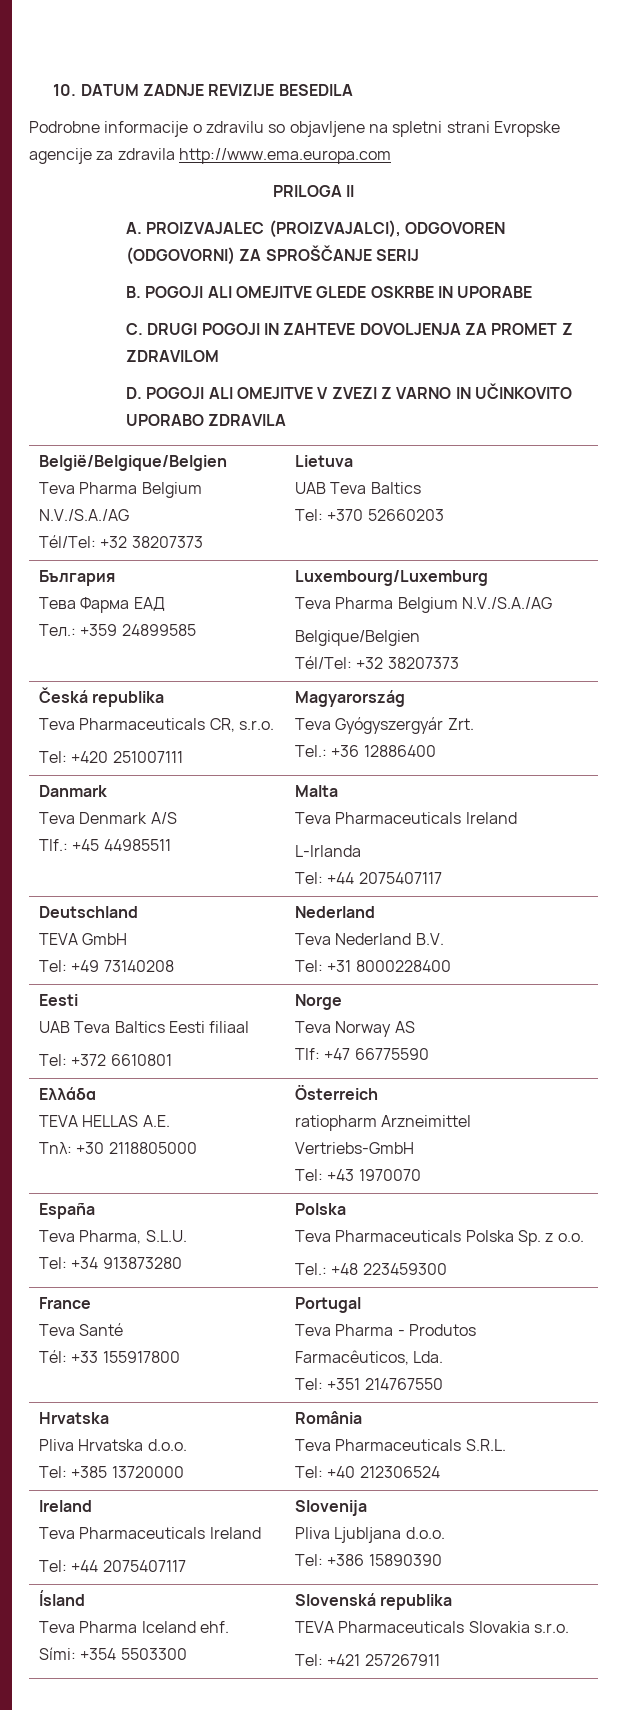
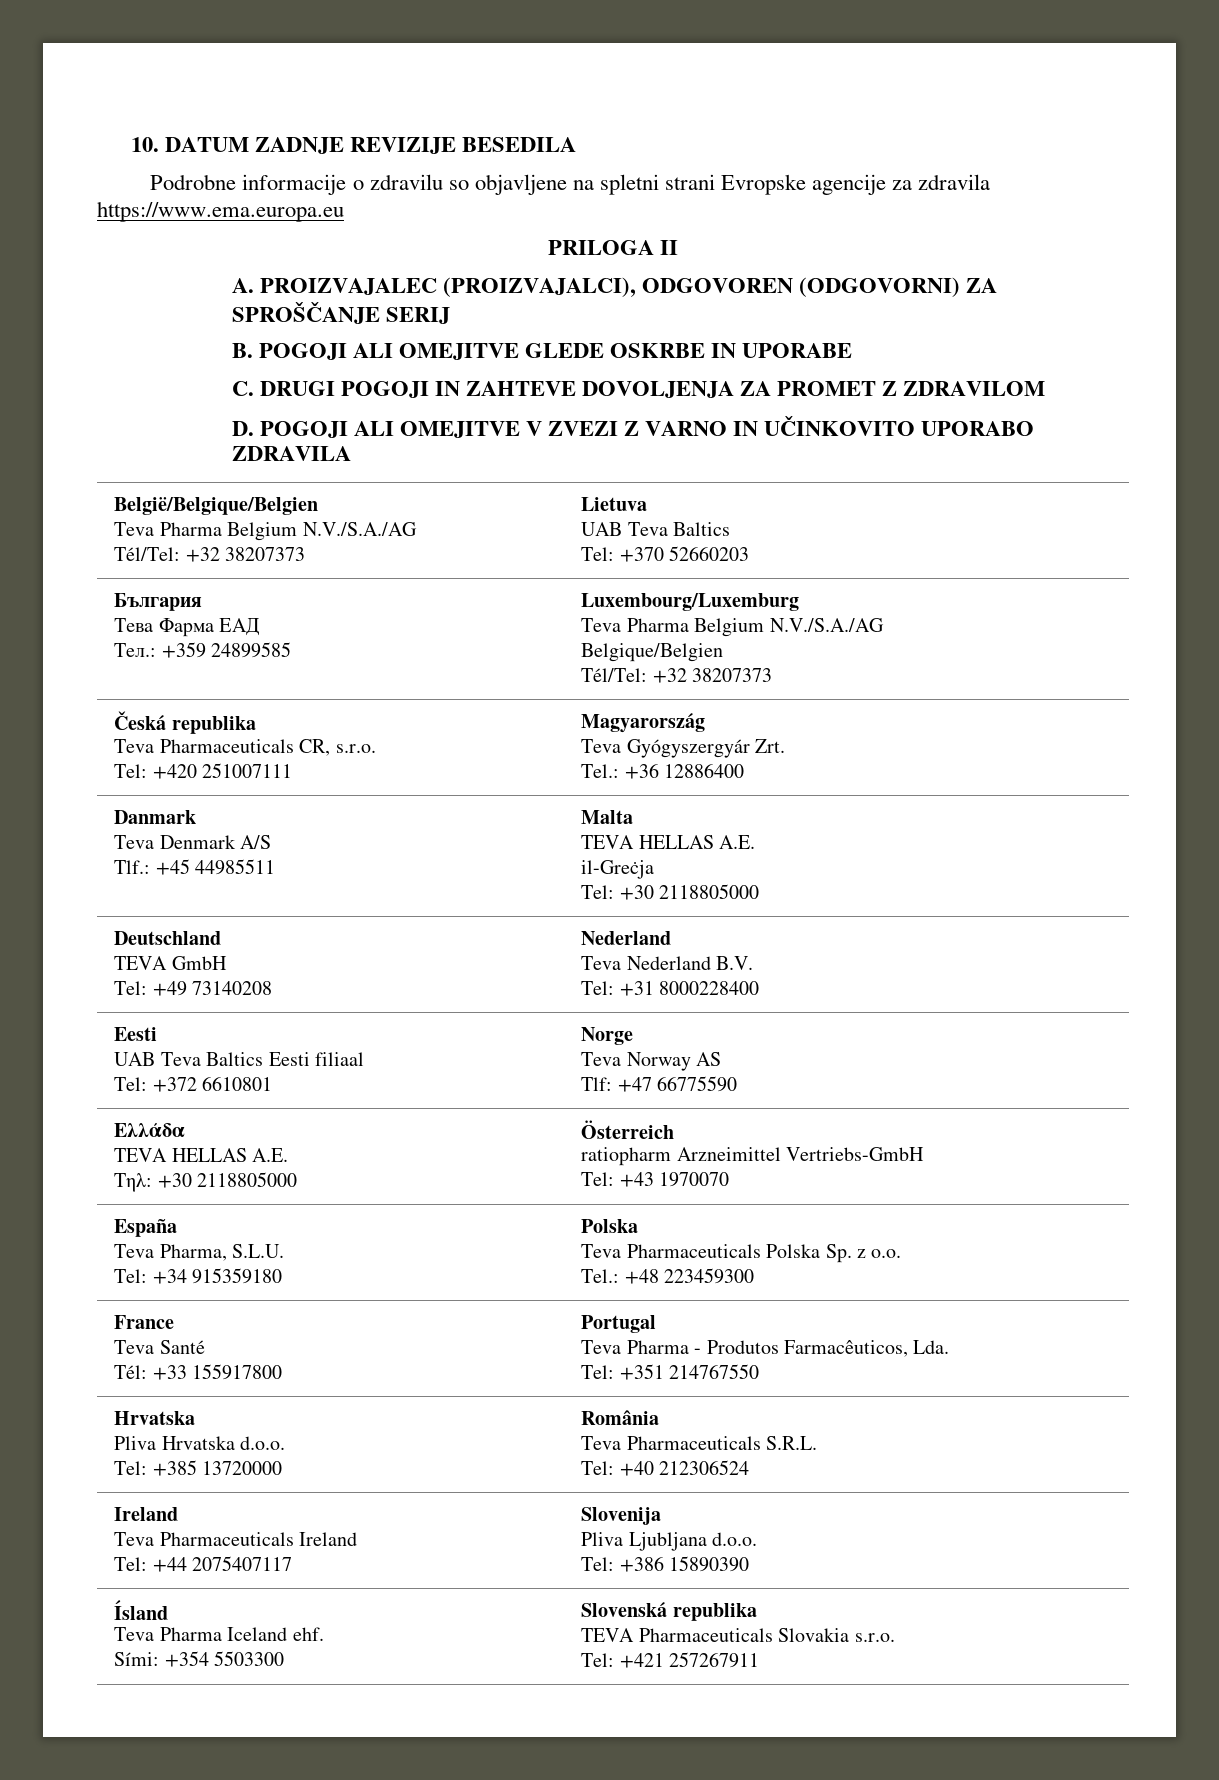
- Podrobne informacije o zdravilu so objavljene na spletni strani Evropske agencije za zdravila http://www.ema.europa.com
+ Podrobne informacije o zdravilu so objavljene na spletni strani Evropske agencije za zdravila https://www.ema.europa.eu
  Danmark
  Teva Denmark A/S
  Tlf.: +45 44985511 | Malta
- Teva Pharmaceuticals Ireland
- L-Irlanda
- Tel: +44 2075407117
+ TEVA HELLAS Α.Ε.
+ il-Greċja
+ Tel: +30 2118805000
  España
  Teva Pharma, S.L.U.
- Tel: +34 913873280 | Polska
+ Tel: +34 915359180 | Polska

